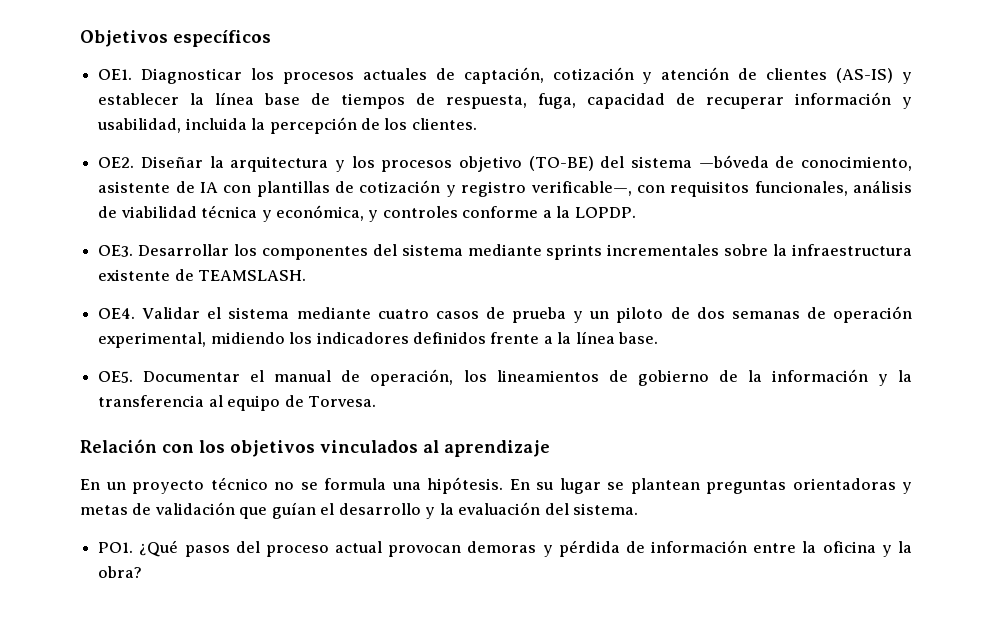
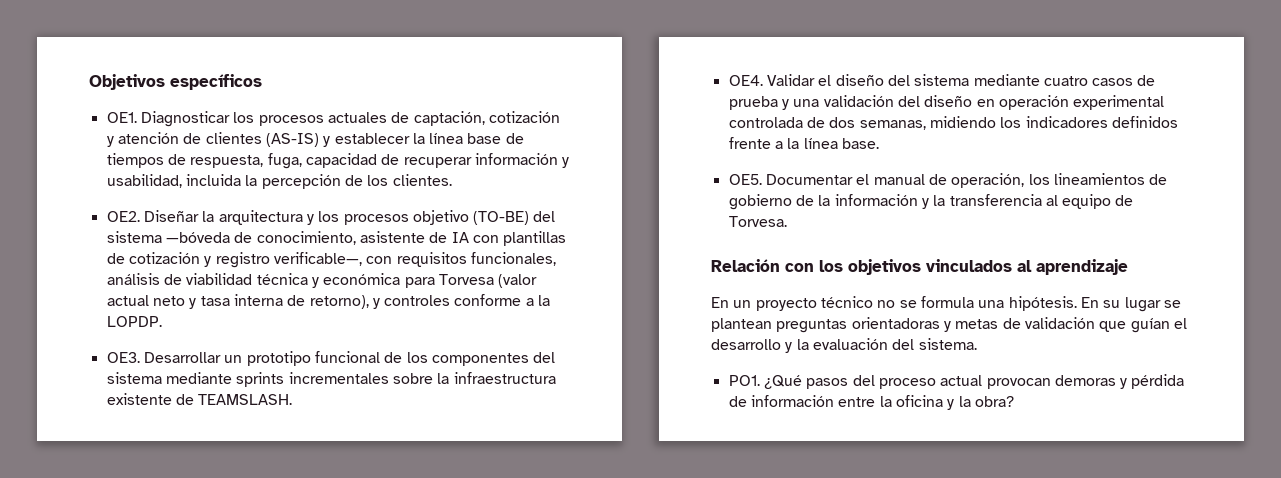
- OE2. Diseñar la arquitectura y los procesos objetivo (TO-BE) del sistema —bóveda de conocimiento, asistente de IA con plantillas de cotización y registro verificable—, con requisitos funcionales, análisis de viabilidad técnica y económica, y controles conforme a la LOPDP.
+ OE2. Diseñar la arquitectura y los procesos objetivo (TO-BE) del sistema —bóveda de conocimiento, asistente de IA con plantillas de cotización y registro verificable—, con requisitos funcionales, análisis de viabilidad técnica y económica para Torvesa (valor actual neto y tasa interna de retorno), y controles conforme a la LOPDP.
- OE3. Desarrollar los componentes del sistema mediante sprints incrementales sobre la infraestructura existente de TEAMSLASH.
+ OE3. Desarrollar un prototipo funcional de los componentes del sistema mediante sprints incrementales sobre la infraestructura existente de TEAMSLASH.
- OE4. Validar el sistema mediante cuatro casos de prueba y un piloto de dos semanas de operación experimental, midiendo los indicadores definidos frente a la línea base.
+ OE4. Validar el diseño del sistema mediante cuatro casos de prueba y una validación del diseño en operación experimental controlada de dos semanas, midiendo los indicadores definidos frente a la línea base.

